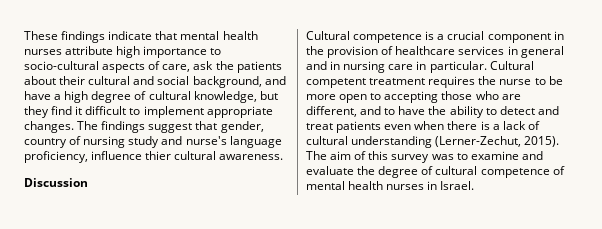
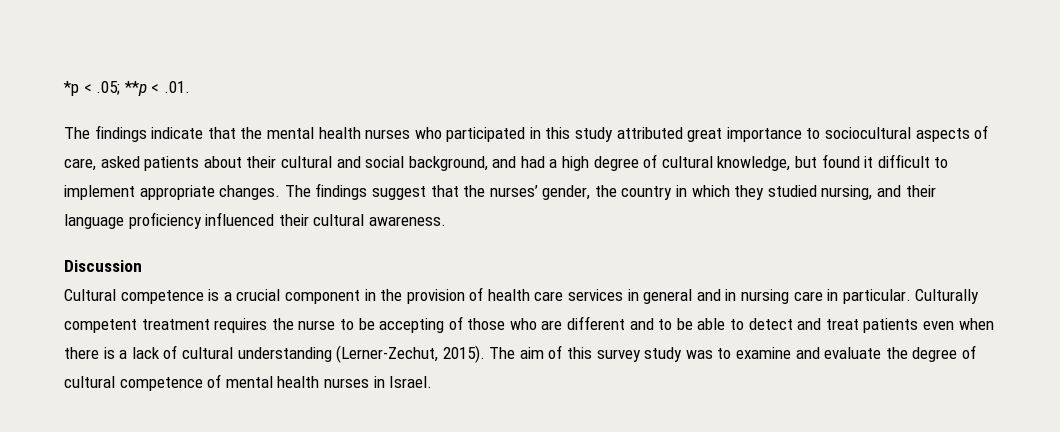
- These findings indicate that mental health nurses attribute high importance to socio-cultural aspects of care, ask the patients about their cultural and social background, and have a high degree of cultural knowledge, but they find it difficult to implement appropriate changes.
+ *p < .05; **p < .01.
+ The findings indicate that the mental health nurses who participated in this study attributed great importance to sociocultural aspects of care, asked patients about their cultural and social background, and had a high degree of cultural knowledge, but found it difficult to implement appropriate changes.
- The findings suggest that gender, country of nursing study and nurse's language proficiency, influence thier cultural awareness.
+ The findings suggest that the nurses’ gender, the country in which they studied nursing, and their language proficiency influenced their cultural awareness.
- Cultural competence is a crucial component in the provision of healthcare services in general and in nursing care in particular.
+ Cultural competence is a crucial component in the provision of health care services in general and in nursing care in particular.
- Cultural competent treatment requires the nurse to be more open to accepting those who are different, and to have the ability to detect and treat patients even when there is a lack of cultural understanding (Lerner-Zechut, 2015).
+ Culturally competent treatment requires the nurse to be accepting of those who are different and to be able to detect and treat patients even when there is a lack of cultural understanding (Lerner-Zechut, 2015).
- The aim of this survey was to examine and evaluate the degree of cultural competence of mental health nurses in Israel.
+ The aim of this survey study was to examine and evaluate the degree of cultural competence of mental health nurses in Israel.

